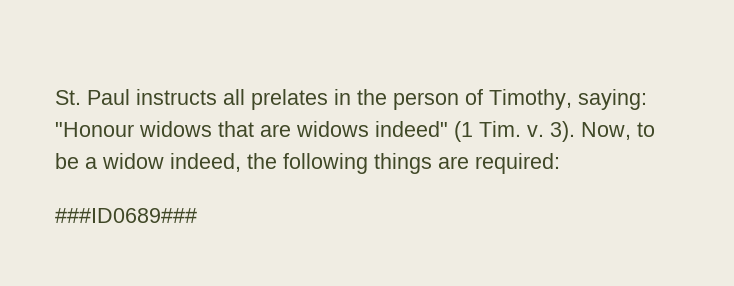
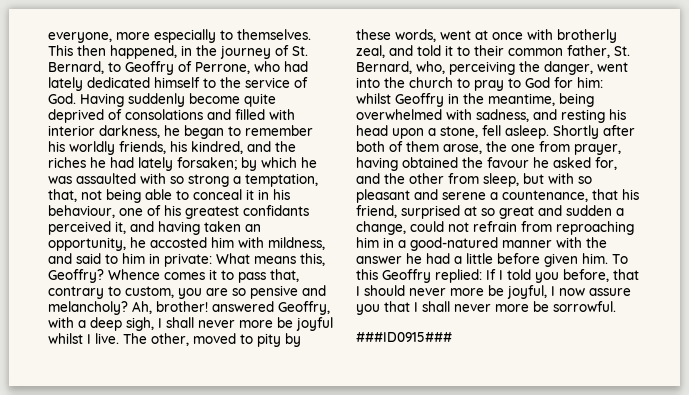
- St. Paul instructs all prelates in the person of Timothy, saying: "Honour widows that are widows indeed" (1 Tim. v. 3). Now, to be a widow indeed, the following things are required:
- ###ID0689###
+ everyone, more especially to themselves. This then happened, in the journey of St. Bernard, to Geoffry of Perrone, who had lately dedicated himself to the service of God. Having suddenly become quite deprived of consolations and filled with interior darkness, he began to remember his worldly friends, his kindred, and the riches he had lately forsaken; by which he was assaulted with so strong a temptation, that, not being able to conceal it in his behaviour, one of his greatest confidants perceived it, and having taken an opportunity, he accosted him with mildness, and said to him in private: What means this, Geoffry? Whence comes it to pass that, contrary to custom, you are so pensive and melancholy? Ah, brother! answered Geoffry, with a deep sigh, I shall never more be joyful whilst I live. The other, moved to pity by these words, went at once with brotherly zeal, and told it to their common father, St. Bernard, who, perceiving the danger, went into the church to pray to God for him: whilst Geoffry in the meantime, being overwhelmed with sadness, and resting his head upon a stone, fell asleep. Shortly after both of them arose, the one from prayer, having obtained the favour he asked for, and the other from sleep, but with so pleasant and serene a countenance, that his friend, surprised at so great and sudden a change, could not refrain from reproaching him in a good-natured manner with the answer he had a little before given him. To this Geoffry replied: If I told you before, that I should never more be joyful, I now assure you that I shall never more be sorrowful.
+ ###ID0915###

